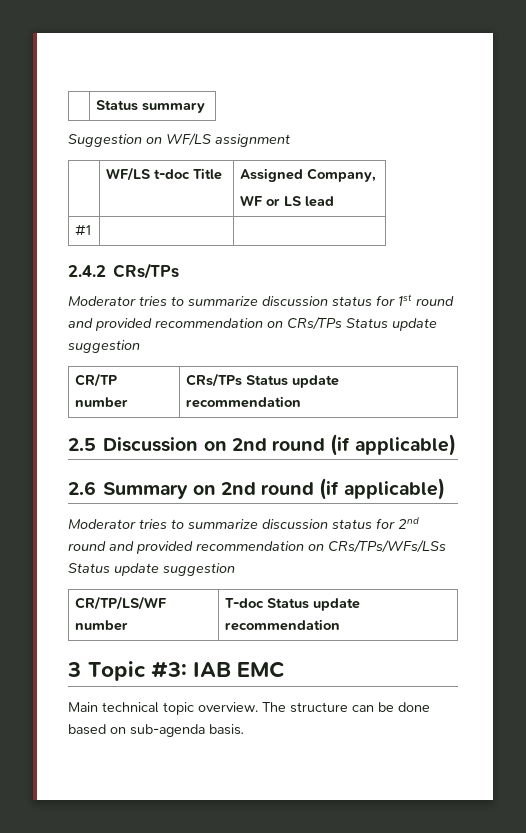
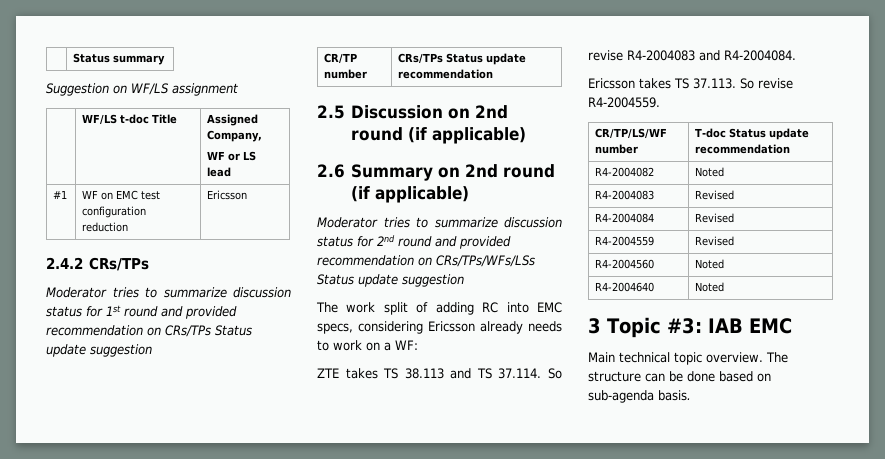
- #1 | |
+ #1 | WF on EMC test configuration reduction | Ericsson
+ The work split of adding RC into EMC specs, considering Ericsson already needs to work on a WF:
+ ZTE takes TS 38.113 and TS 37.114. So revise R4-2004083 and R4-2004084.
+ Ericsson takes TS 37.113. So revise R4-2004559.
+ R4-2004082 | Noted
+ R4-2004083 | Revised
+ R4-2004084 | Revised
+ R4-2004559 | Revised
+ R4-2004560 | Noted
+ R4-2004640 | Noted

